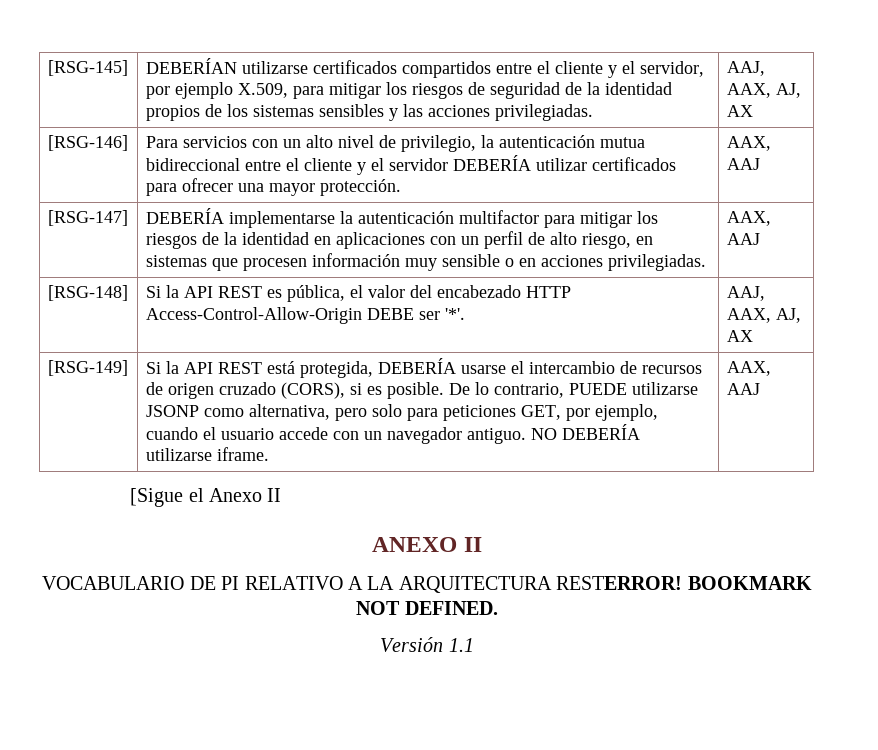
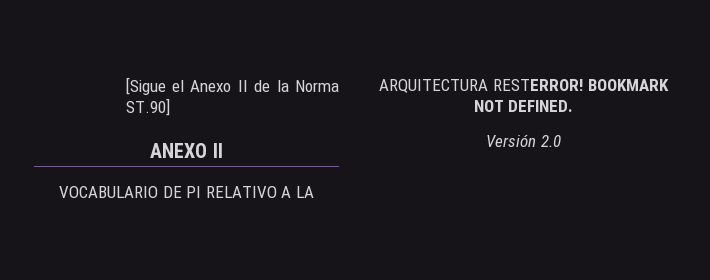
- [RSG-145] | DEBERÍAN utilizarse certificados compartidos entre el cliente y el servidor, por ejemplo X.509, para mitigar los riesgos de seguridad de la identidad propios de los sistemas sensibles y las acciones privilegiadas. | AAJ, AAX, AJ, AX
- [RSG-146] | Para servicios con un alto nivel de privilegio, la autenticación mutua bidireccional entre el cliente y el servidor DEBERÍA utilizar certificados para ofrecer una mayor protección. | AAX, AAJ
- [RSG-147] | DEBERÍA implementarse la autenticación multifactor para mitigar los riesgos de la identidad en aplicaciones con un perfil de alto riesgo, en sistemas que procesen información muy sensible o en acciones privilegiadas. | AAX, AAJ
- [RSG-148] | Si la API REST es pública, el valor del encabezado HTTP Access-Control-Allow-Origin DEBE ser '*'. | AAJ, AAX, AJ, AX
- [RSG-149] | Si la API REST está protegida, DEBERÍA usarse el intercambio de recursos de origen cruzado (CORS), si es posible. De lo contrario, PUEDE utilizarse JSONP como alternativa, pero solo para peticiones GET, por ejemplo, cuando el usuario accede con un navegador antiguo. NO DEBERÍA utilizarse iframe. | AAX, AAJ
- [Sigue el Anexo II
+ [Sigue el Anexo II de la Norma ST.90]
- Versión 1.1
+ Versión 2.0

